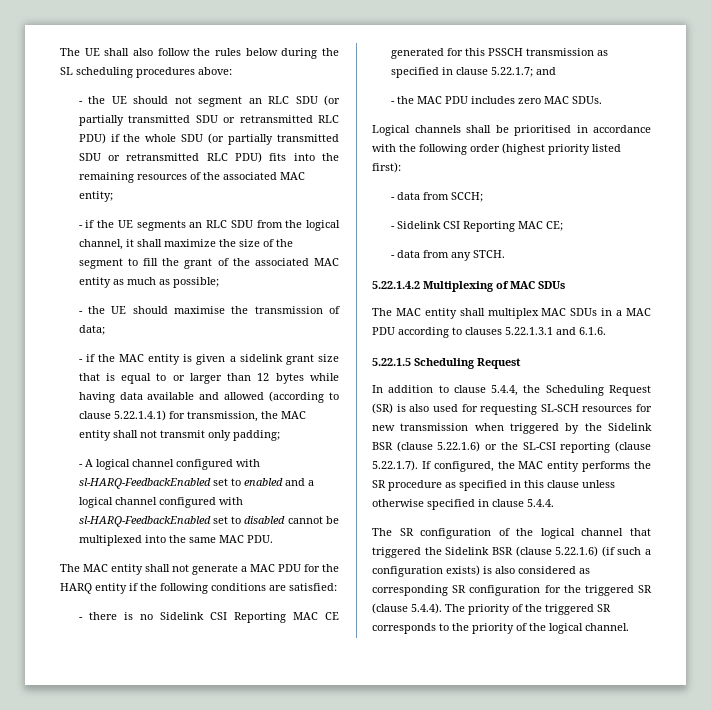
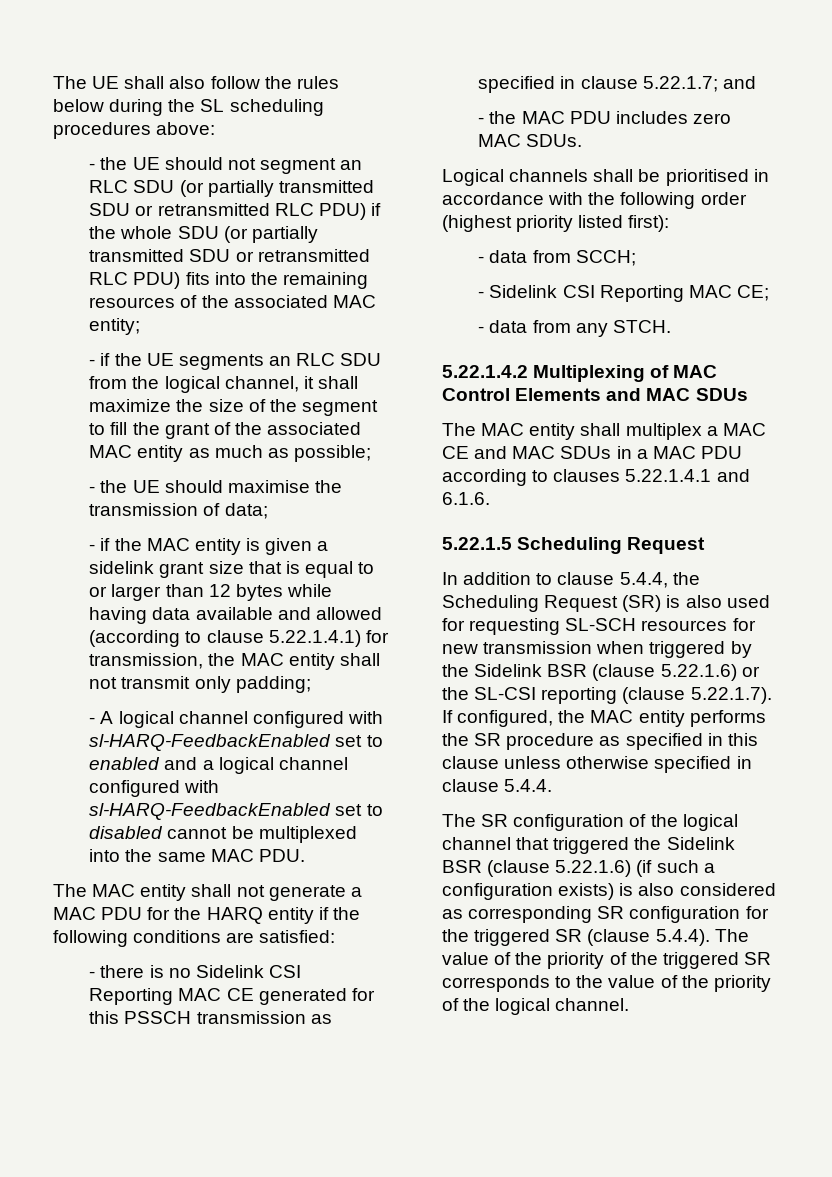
- 5.22.1.4.2 Multiplexing of MAC SDUs
+ 5.22.1.4.2 Multiplexing of MAC Control Elements and MAC SDUs
- The MAC entity shall multiplex MAC SDUs in a MAC PDU according to clauses 5.22.1.3.1 and 6.1.6.
+ The MAC entity shall multiplex a MAC CE and MAC SDUs in a MAC PDU according to clauses 5.22.1.4.1 and 6.1.6.
- The SR configuration of the logical channel that triggered the Sidelink BSR (clause 5.22.1.6) (if such a configuration exists) is also considered as corresponding SR configuration for the triggered SR (clause 5.4.4). The priority of the triggered SR corresponds to the priority of the logical channel.
+ The SR configuration of the logical channel that triggered the Sidelink BSR (clause 5.22.1.6) (if such a configuration exists) is also considered as corresponding SR configuration for the triggered SR (clause 5.4.4). The value of the priority of the triggered SR corresponds to the value of the priority of the logical channel.

